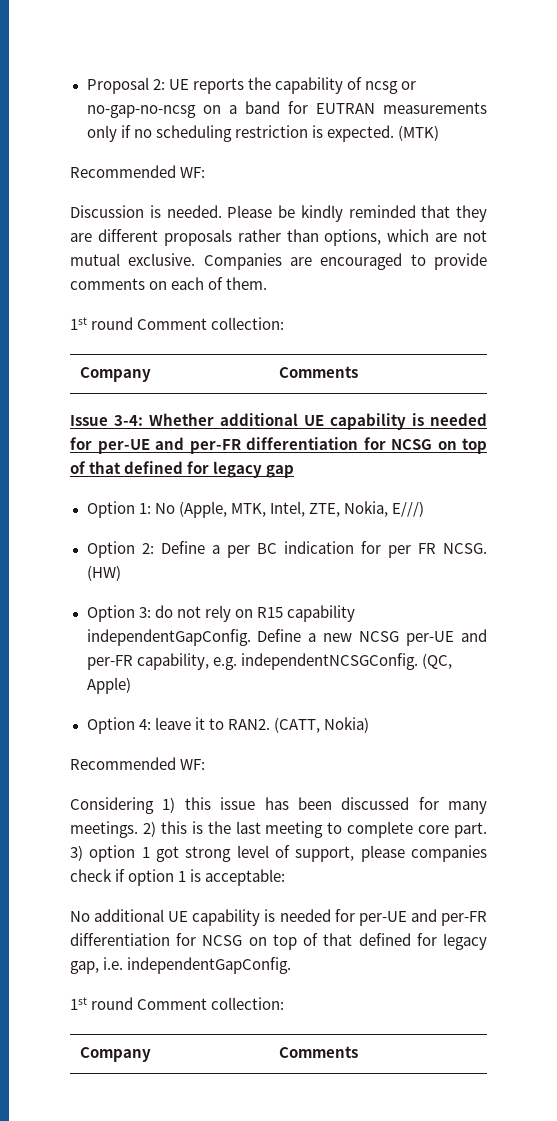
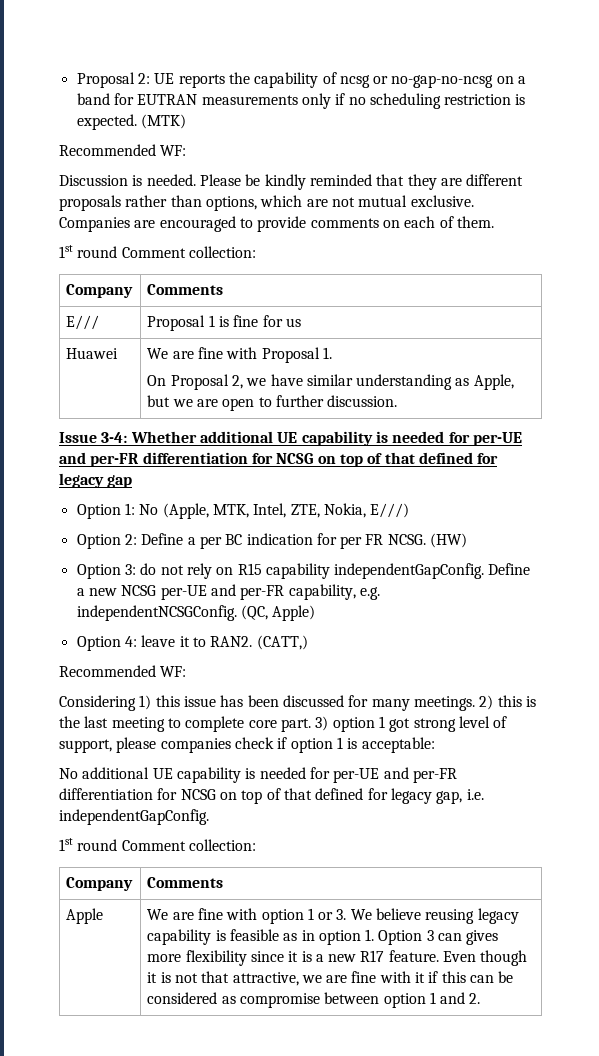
+ E/// | Proposal 1 is fine for us
+ Huawei | We are fine with Proposal 1.
+ On Proposal 2, we have similar understanding as Apple, but we are open to further discussion.
- (CATT, Nokia)
+ (CATT,)
+ Apple | We are fine with option 1 or 3. We believe reusing legacy capability is feasible as in option 1. Option 3 can gives more flexibility since it is a new R17 feature. Even though it is not that attractive, we are fine with it if this can be considered as compromise between option 1 and 2.

